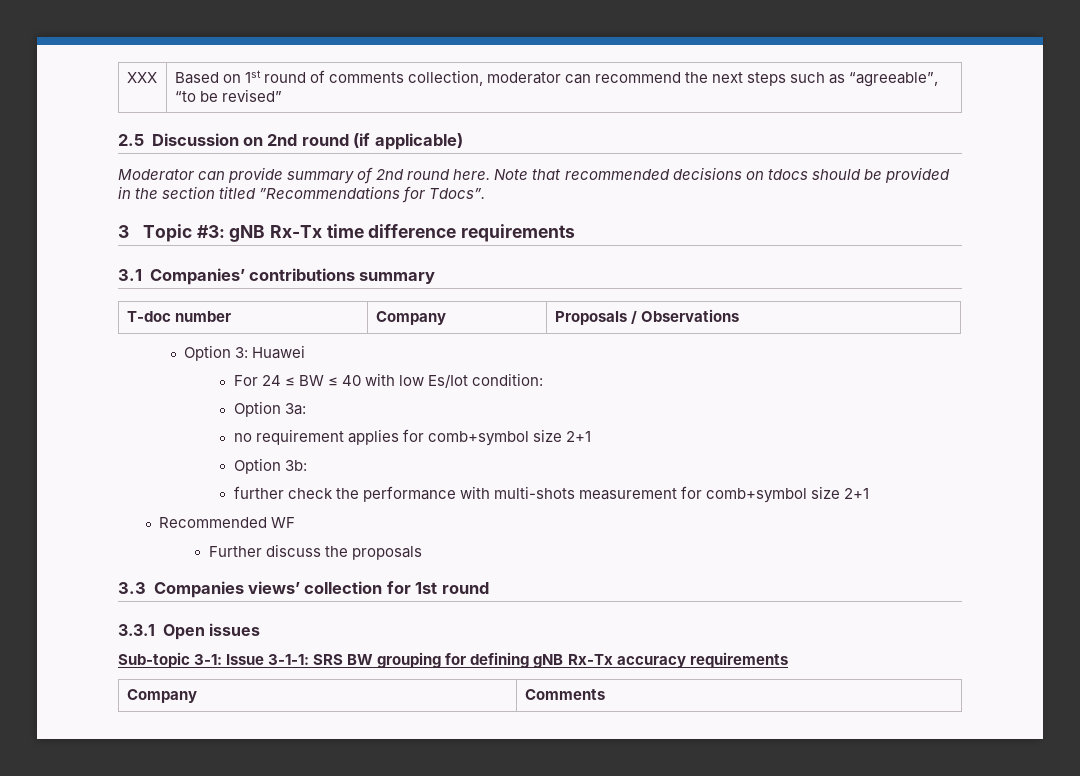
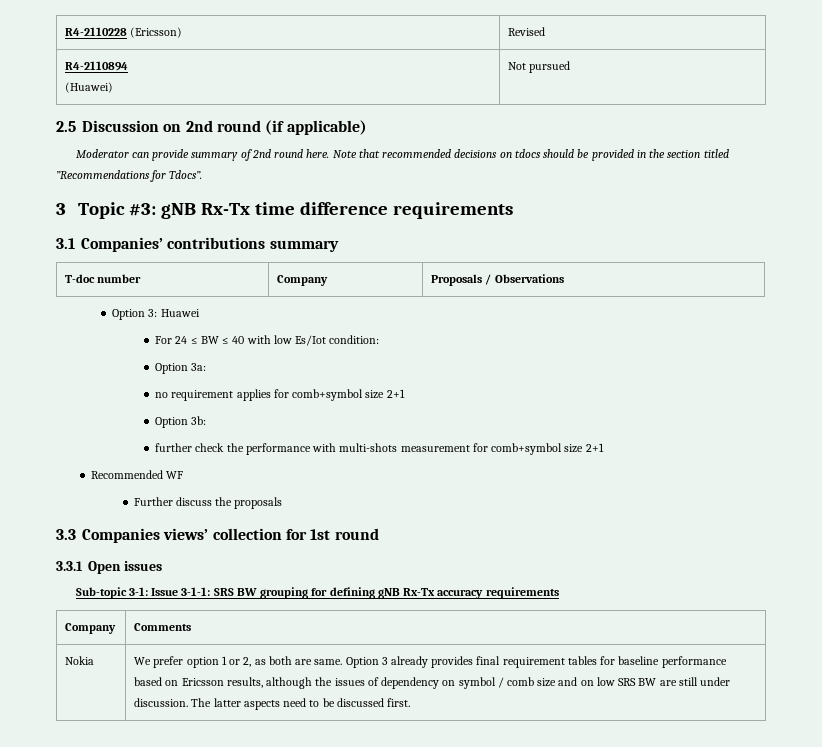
- XXX | Based on 1st round of comments collection, moderator can recommend the next steps such as “agreeable”, “to be revised”
+ R4-2110228 (Ericsson) | Revised
+ R4-2110894
+ (Huawei) | Not pursued
+ Nokia | We prefer option 1 or 2, as both are same. Option 3 already provides final requirement tables for baseline performance based on Ericsson results, although the issues of dependency on symbol / comb size and on low SRS BW are still under discussion. The latter aspects need to be discussed first.

